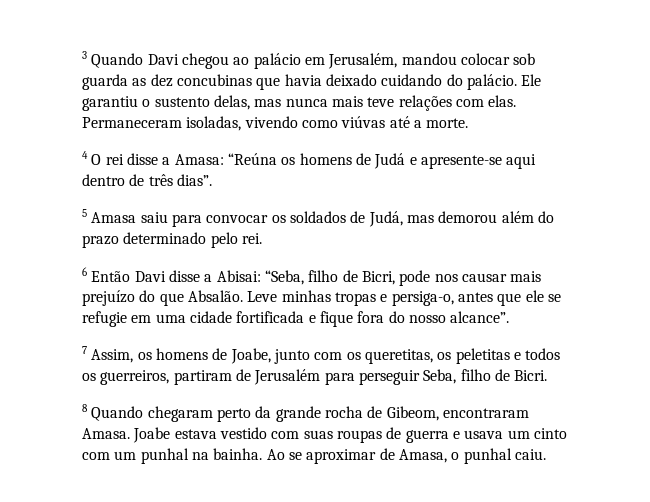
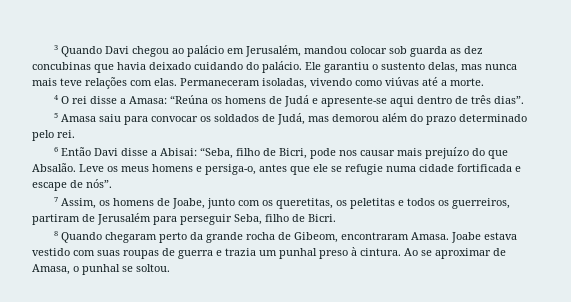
- Leve minhas tropas e persiga-o, antes que ele se refugie em uma cidade fortificada e fique fora do nosso alcance”.
+ Leve os meus homens e persiga-o, antes que ele se refugie numa cidade fortificada e escape de nós”.
- Joabe estava vestido com suas roupas de guerra e usava um cinto com um punhal na bainha.
+ Joabe estava vestido com suas roupas de guerra e trazia um punhal preso à cintura.
- Ao se aproximar de Amasa, o punhal caiu.
+ Ao se aproximar de Amasa, o punhal se soltou.

